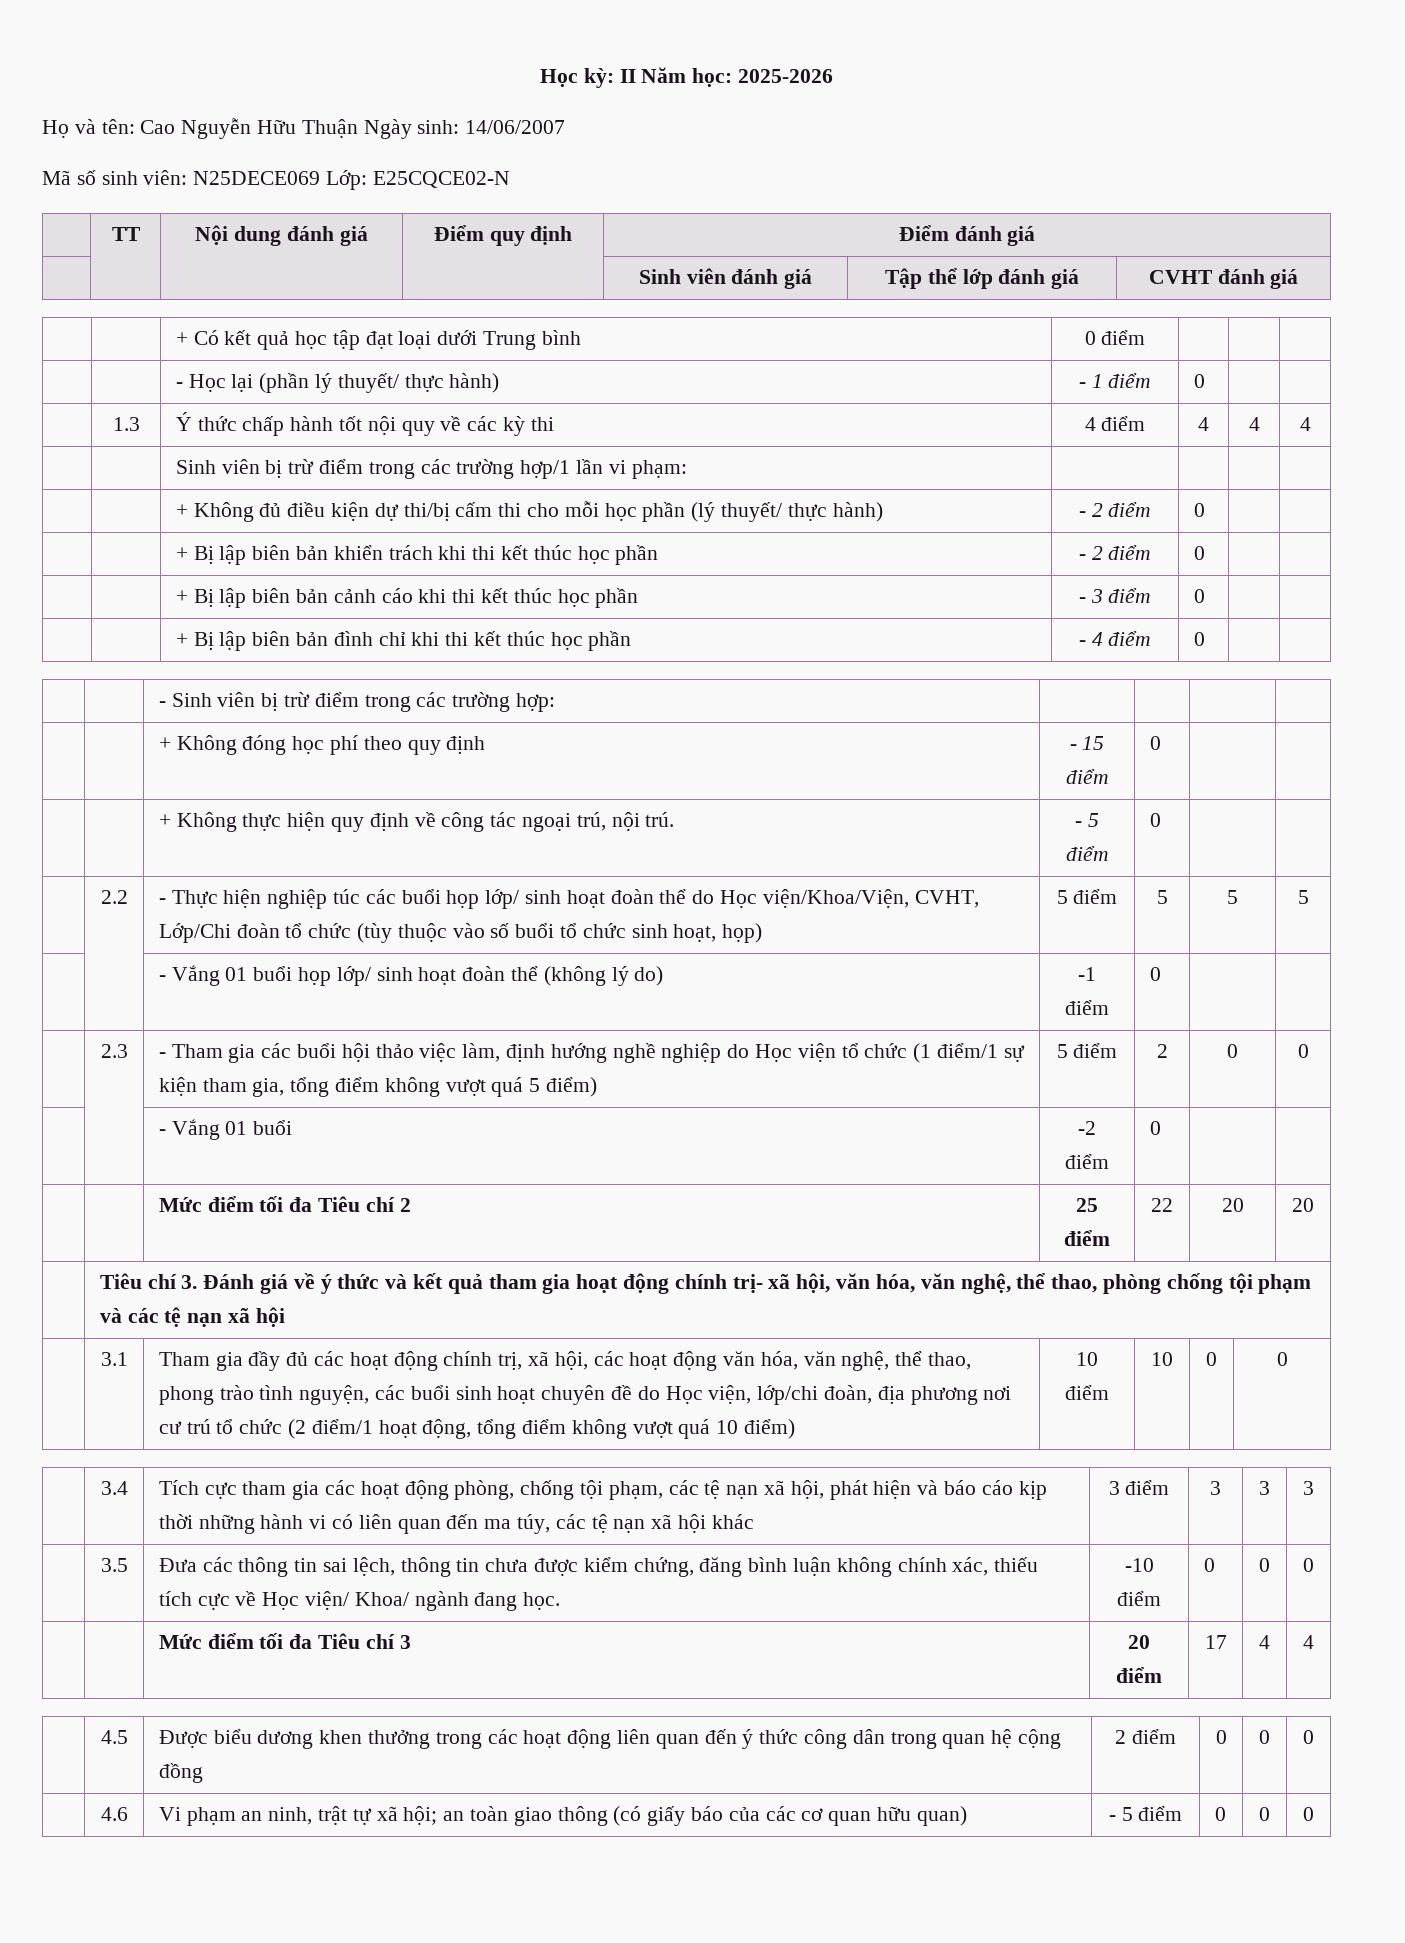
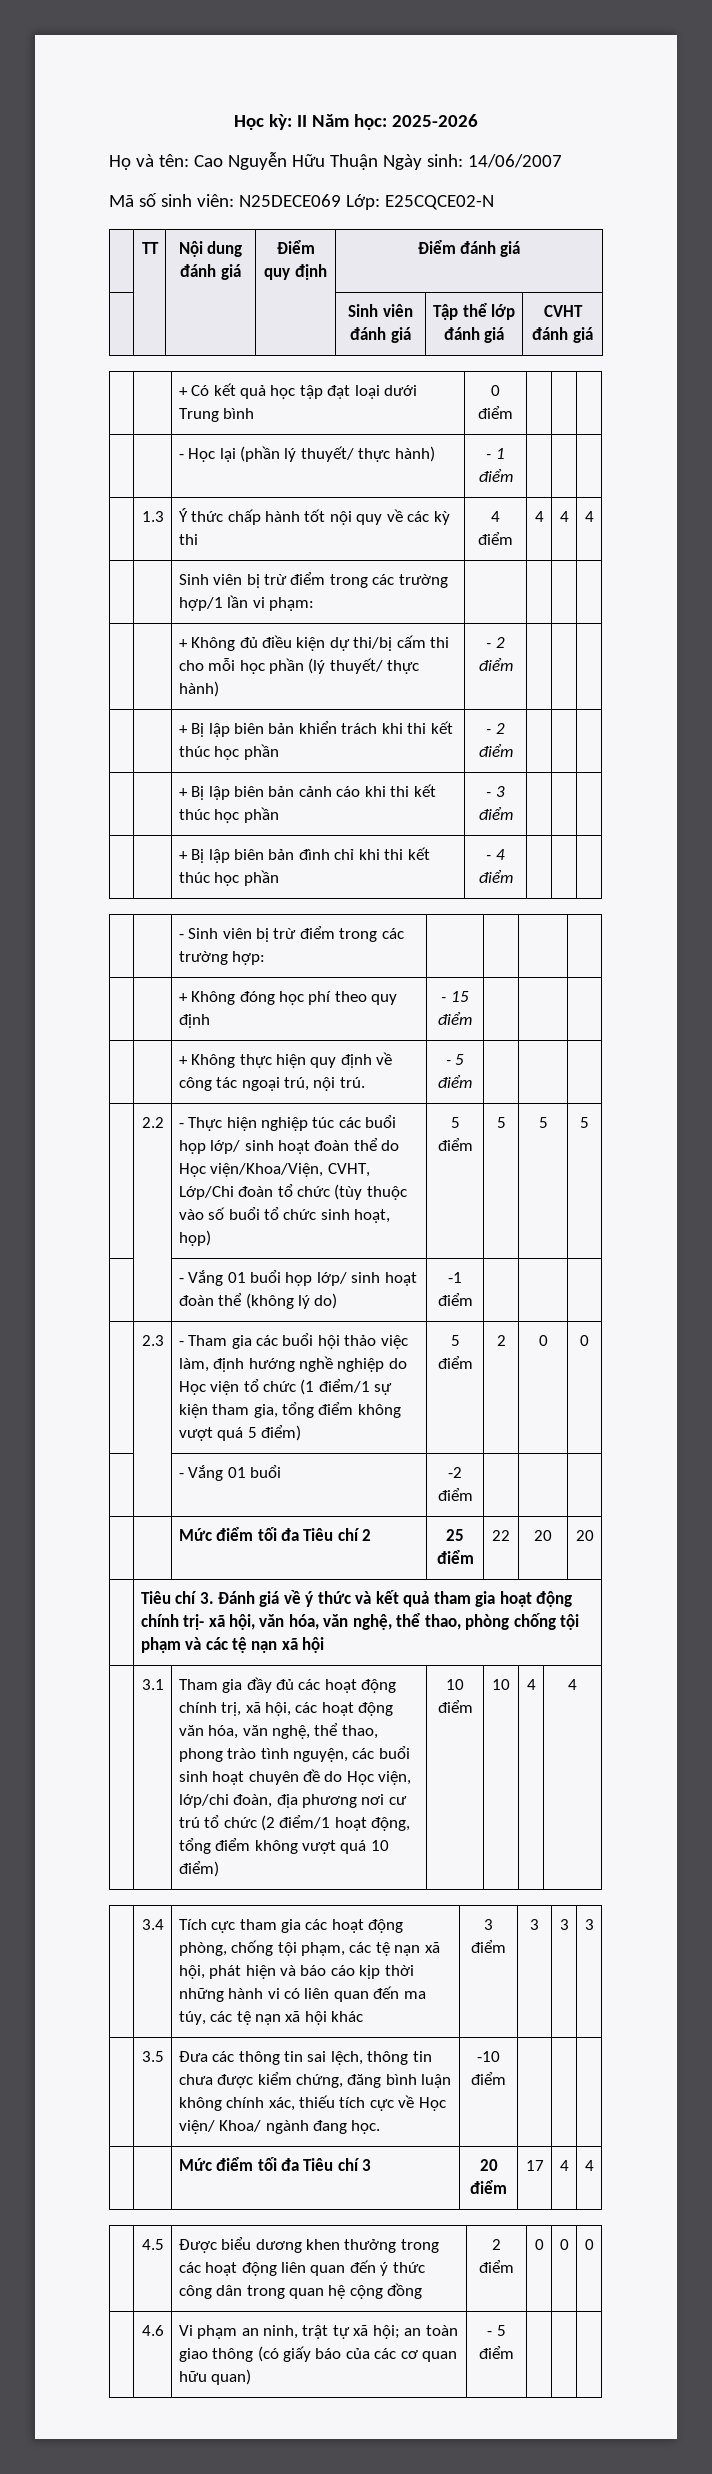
- | | - Học lại (phần lý thuyết/ thực hành) | - 1 điểm | 0 | |
+ | | - Học lại (phần lý thuyết/ thực hành) | - 1 điểm | | |
- | | + Không đủ điều kiện dự thi/bị cấm thi cho mỗi học phần (lý thuyết/ thực hành) | - 2 điểm | 0 | |
+ | | + Không đủ điều kiện dự thi/bị cấm thi cho mỗi học phần (lý thuyết/ thực hành) | - 2 điểm | | |
- | | + Bị lập biên bản khiển trách khi thi kết thúc học phần | - 2 điểm | 0 | |
+ | | + Bị lập biên bản khiển trách khi thi kết thúc học phần | - 2 điểm | | |
- | | + Bị lập biên bản cảnh cáo khi thi kết thúc học phần | - 3 điểm | 0 | |
+ | | + Bị lập biên bản cảnh cáo khi thi kết thúc học phần | - 3 điểm | | |
- | | + Bị lập biên bản đình chỉ khi thi kết thúc học phần | - 4 điểm | 0 | |
+ | | + Bị lập biên bản đình chỉ khi thi kết thúc học phần | - 4 điểm | | |
- | | + Không đóng học phí theo quy định | - 15 điểm | 0 | |
+ | | + Không đóng học phí theo quy định | - 15 điểm | | |
- | | + Không thực hiện quy định về công tác ngoại trú, nội trú. | - 5 điểm | 0 | |
+ | | + Không thực hiện quy định về công tác ngoại trú, nội trú. | - 5 điểm | | |
- | | - Vắng 01 buổi họp lớp/ sinh hoạt đoàn thể (không lý do) | -1 điểm | 0 | |
+ | | - Vắng 01 buổi họp lớp/ sinh hoạt đoàn thể (không lý do) | -1 điểm | | |
- | | - Vắng 01 buổi | -2 điểm | 0 | |
+ | | - Vắng 01 buổi | -2 điểm | | |
- 10 | 0 | 0
+ 10 | 4 | 4
- | 3.5 | Đưa các thông tin sai lệch, thông tin chưa được kiểm chứng, đăng bình luận không chính xác, thiếu tích cực về Học viện/ Khoa/ ngành đang học. | -10 điểm | 0 | 0 | 0
+ | 3.5 | Đưa các thông tin sai lệch, thông tin chưa được kiểm chứng, đăng bình luận không chính xác, thiếu tích cực về Học viện/ Khoa/ ngành đang học. | -10 điểm | | |
- | 4.6 | Vi phạm an ninh, trật tự xã hội; an toàn giao thông (có giấy báo của các cơ quan hữu quan) | - 5 điểm | 0 | 0 | 0
+ | 4.6 | Vi phạm an ninh, trật tự xã hội; an toàn giao thông (có giấy báo của các cơ quan hữu quan) | - 5 điểm | | |

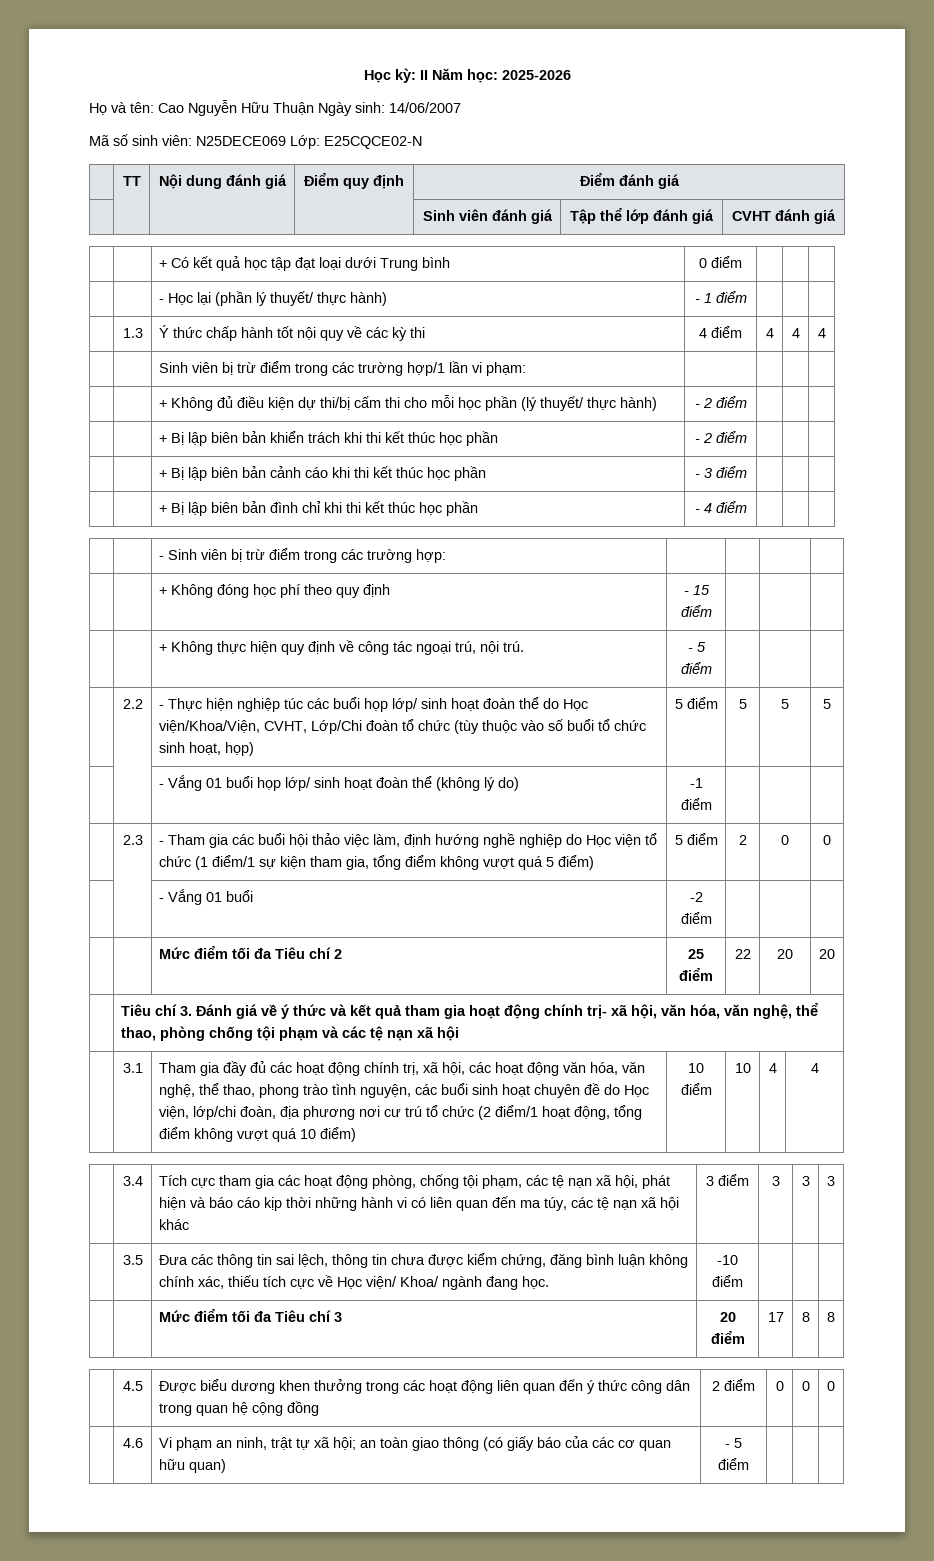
- | | Mức điểm tối đa Tiêu chí 3 | 20 điểm | 17 | 4 | 4
+ | | Mức điểm tối đa Tiêu chí 3 | 20 điểm | 17 | 8 | 8

